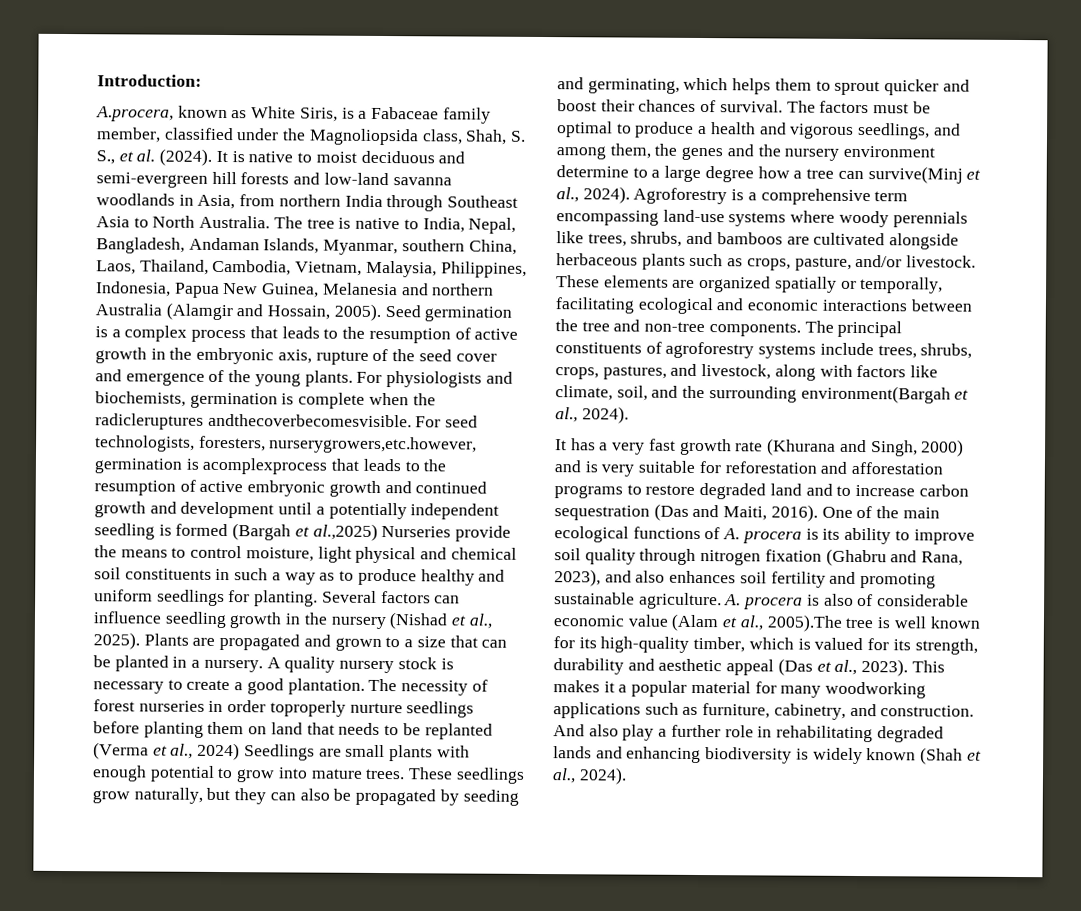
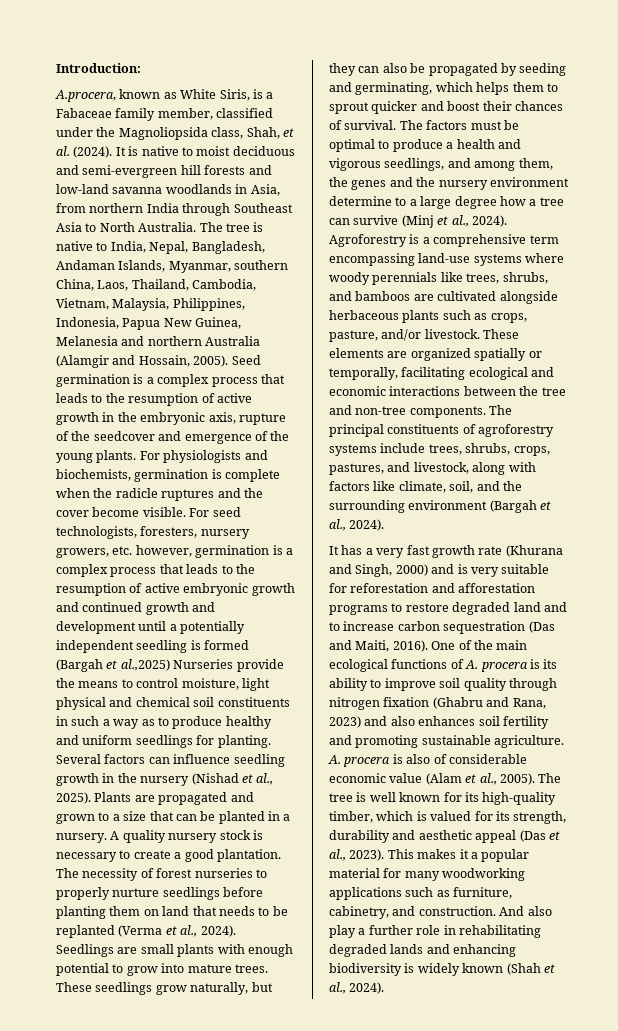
- A.procera, known as White Siris, is a Fabaceae family member, classified under the Magnoliopsida class, Shah, S. S., et al. (2024).
+ A.procera, known as White Siris, is a Fabaceae family member, classified under the Magnoliopsida class, Shah, et al. (2024).
- Seed germination is a complex process that leads to the resumption of active growth in the embryonic axis, rupture of the seed cover and emergence of the young plants.
+ Seed germination is a complex process that leads to the resumption of active growth in the embryonic axis, rupture of the seedcover and emergence of the young plants.
- For physiologists and biochemists, germination is complete when the radicleruptures andthecoverbecomesvisible. For seed technologists, foresters, nurserygrowers,etc.however, germination is acomplexprocess that leads to the resumption of active embryonic growth and continued growth and development until a potentially independent seedling is formed (Bargah et al.,2025) Nurseries provide the means to control moisture, light physical and chemical soil constituents in such a way as to produce healthy and uniform seedlings for planting.
+ For physiologists and biochemists, germination is complete when the radicle ruptures and the cover become visible. For seed technologists, foresters, nursery growers, etc. however, germination is a complex process that leads to the resumption of active embryonic growth and continued growth and development until a potentially independent seedling is formed (Bargah et al.,2025) Nurseries provide the means to control moisture, light physical and chemical soil constituents in such a way as to produce healthy and uniform seedlings for planting.
- The necessity of forest nurseries in order toproperly nurture seedlings before planting them on land that needs to be replanted (Verma et al., 2024) Seedlings are small plants with enough potential to grow into mature trees.
+ The necessity of forest nurseries to properly nurture seedlings before planting them on land that needs to be replanted (Verma et al., 2024). Seedlings are small plants with enough potential to grow into mature trees.
- The factors must be optimal to produce a health and vigorous seedlings, and among them, the genes and the nursery environment determine to a large degree how a tree can survive(Minj et al., 2024).
+ The factors must be optimal to produce a health and vigorous seedlings, and among them, the genes and the nursery environment determine to a large degree how a tree can survive (Minj et al., 2024).
- The principal constituents of agroforestry systems include trees, shrubs, crops, pastures, and livestock, along with factors like climate, soil, and the surrounding environment(Bargah et al., 2024).
+ The principal constituents of agroforestry systems include trees, shrubs, crops, pastures, and livestock, along with factors like climate, soil, and the surrounding environment (Bargah et al., 2024).
- One of the main ecological functions of A. procera is its ability to improve soil quality through nitrogen fixation (Ghabru and Rana, 2023), and also enhances soil fertility and promoting sustainable agriculture.
+ One of the main ecological functions of A. procera is its ability to improve soil quality through nitrogen fixation (Ghabru and Rana, 2023) and also enhances soil fertility and promoting sustainable agriculture.
- A. procera is also of considerable economic value (Alam et al., 2005).The tree is well known for its high-quality timber, which is valued for its strength, durability and aesthetic appeal (Das et al., 2023).
+ A. procera is also of considerable economic value (Alam et al., 2005). The tree is well known for its high-quality timber, which is valued for its strength, durability and aesthetic appeal (Das et al., 2023).

